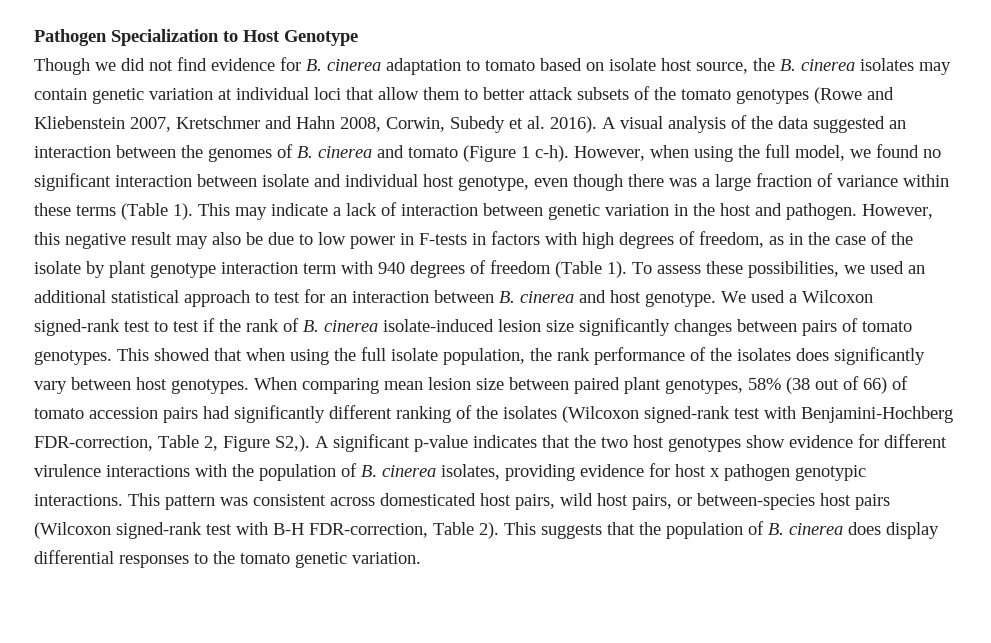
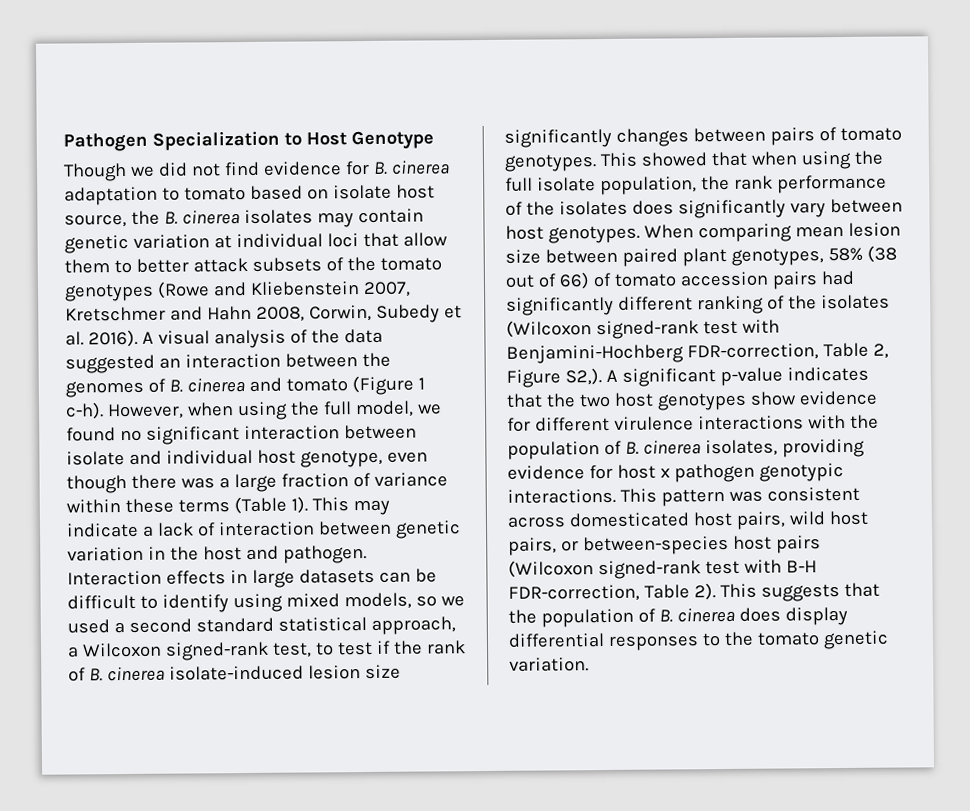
- However, this negative result may also be due to low power in F-tests in factors with high degrees of freedom, as in the case of the isolate by plant genotype interaction term with 940 degrees of freedom (Table 1). To assess these possibilities, we used an additional statistical approach to test for an interaction between B. cinerea and host genotype. We used a Wilcoxon signed-rank test to test if the rank of B. cinerea isolate-induced lesion size significantly changes between pairs of tomato genotypes.
+ Interaction effects in large datasets can be difficult to identify using mixed models, so we used a second standard statistical approach, a Wilcoxon signed-rank test, to test if the rank of B. cinerea isolate-induced lesion size significantly changes between pairs of tomato genotypes.

